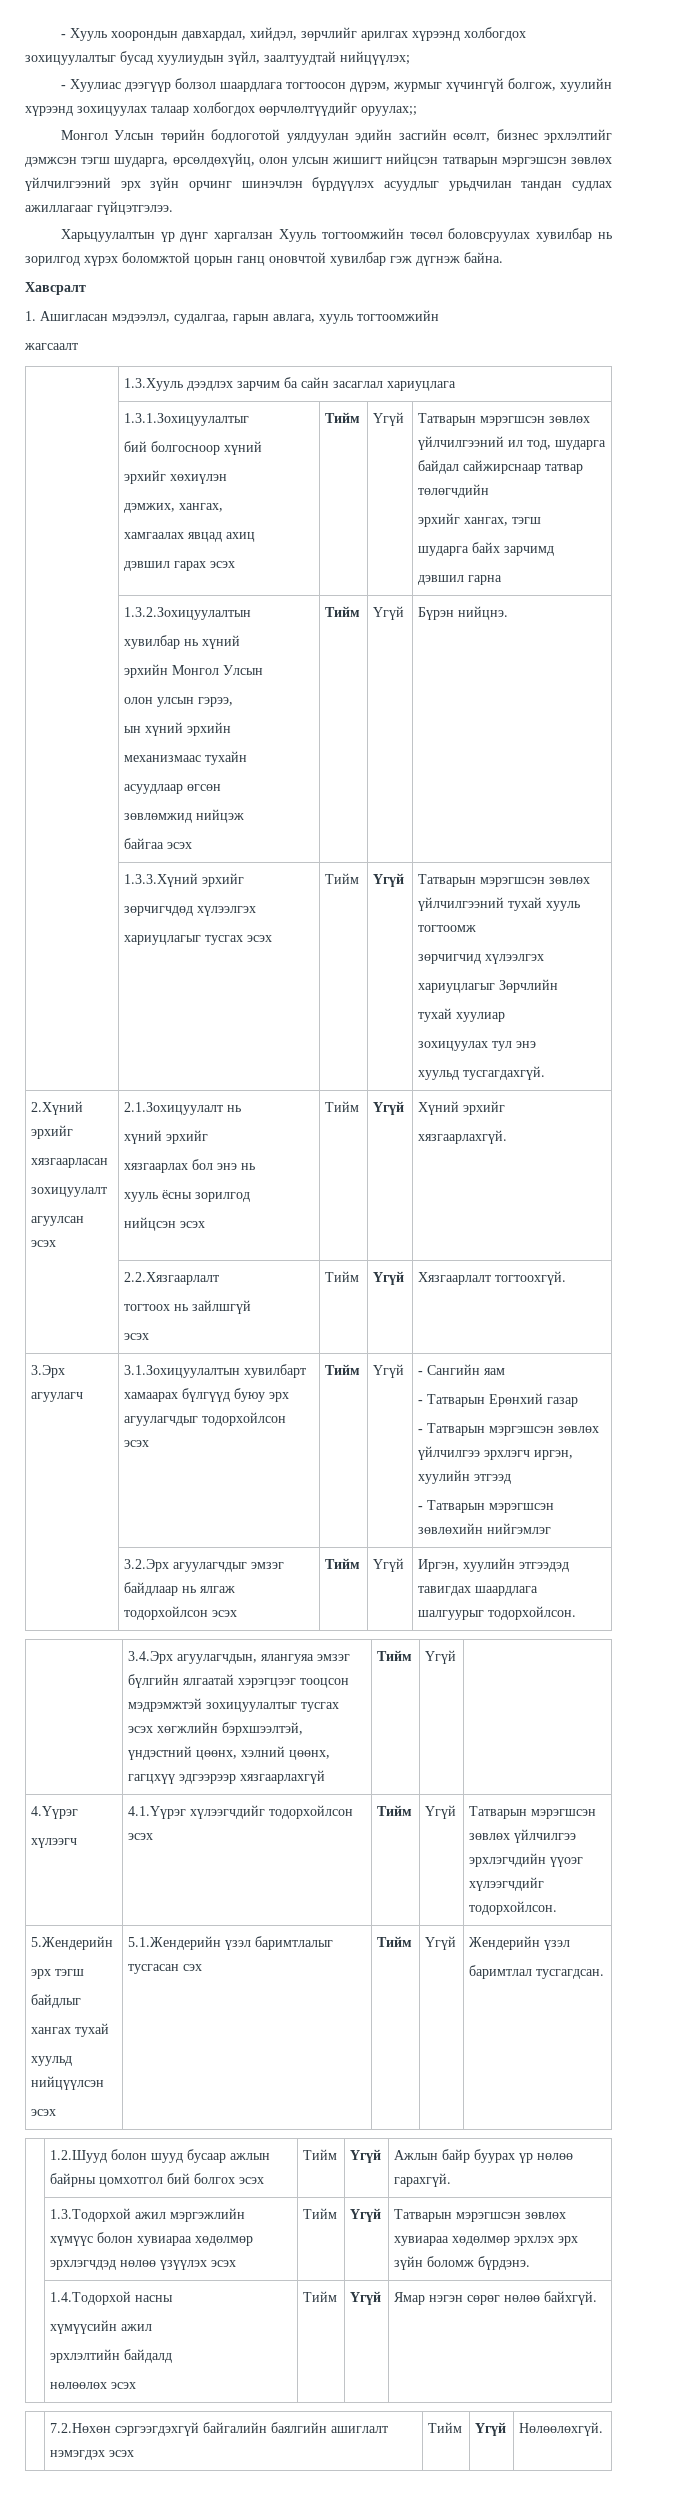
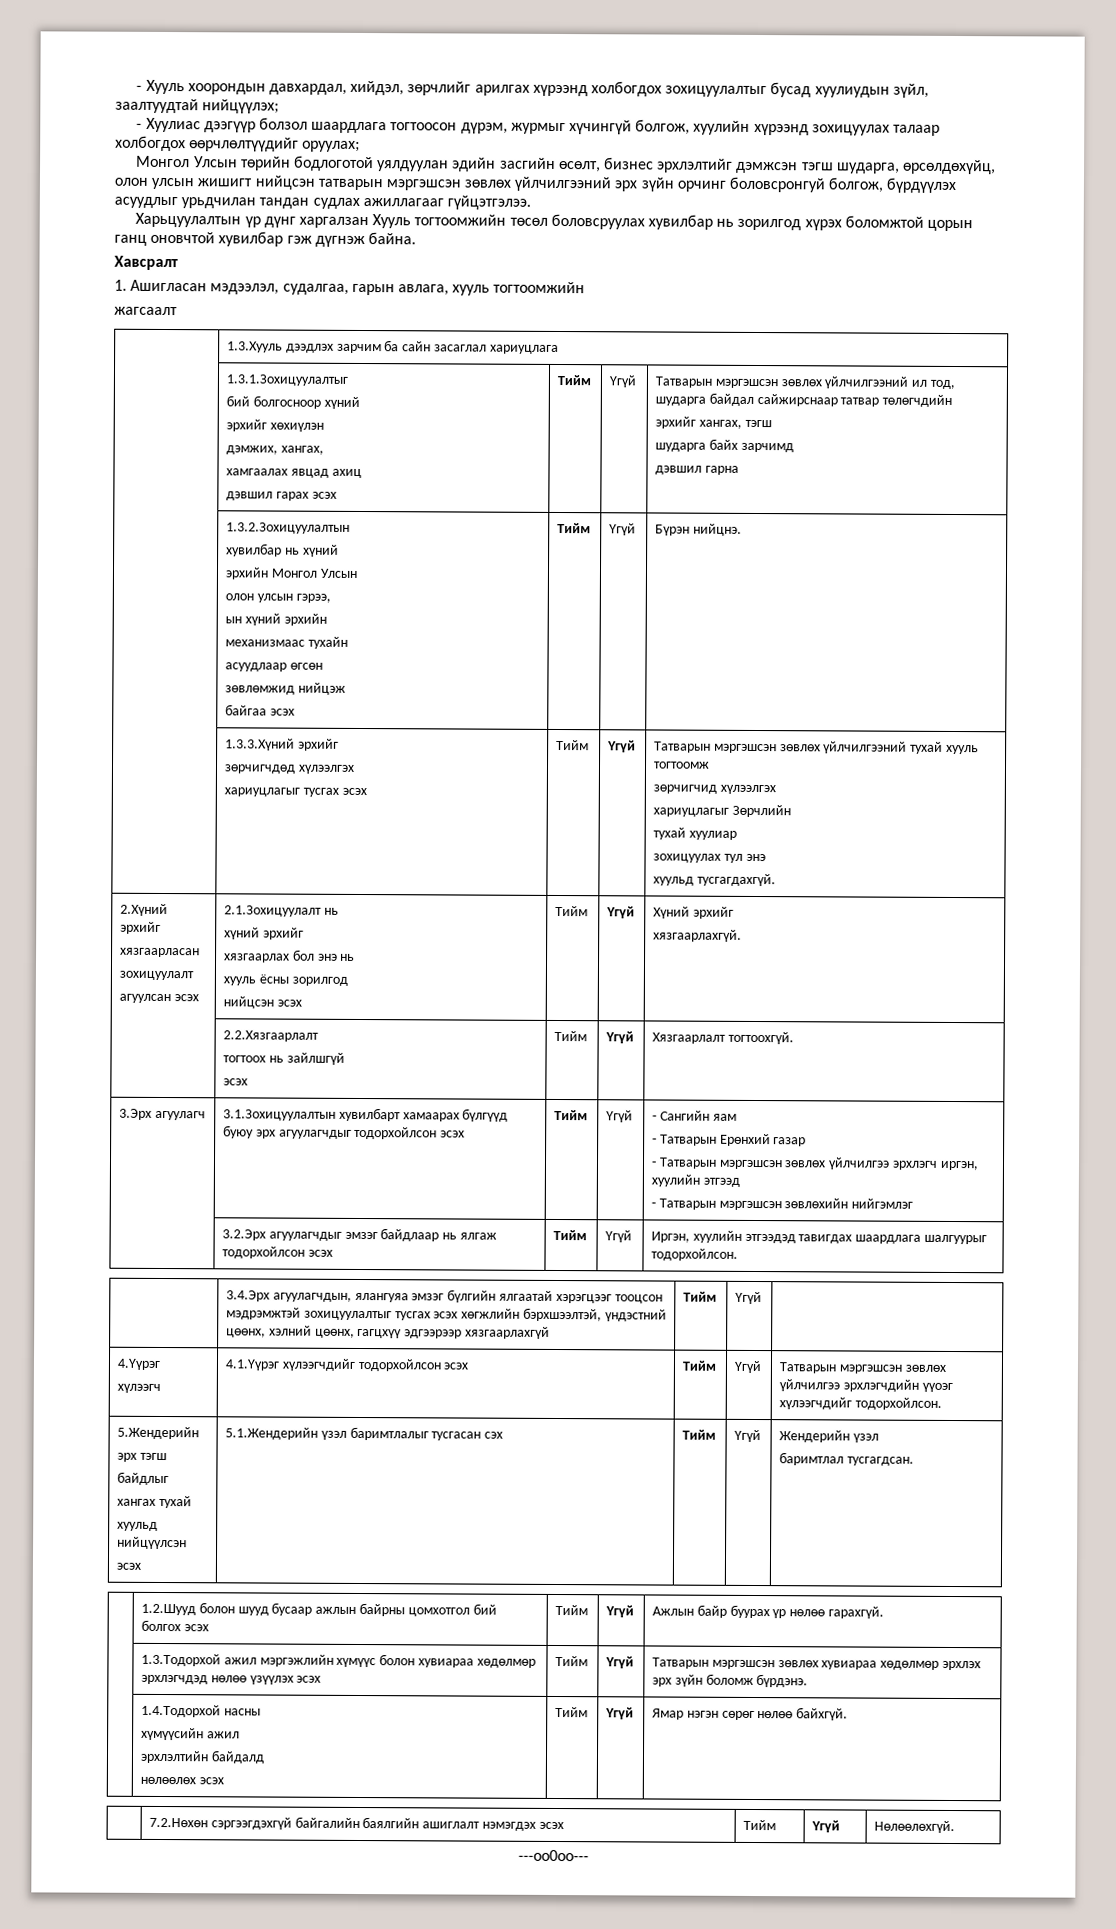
- - Хуулиас дээгүүр болзол шаардлага тогтоосон дүрэм, журмыг хүчингүй болгож, хуулийн хүрээнд зохицуулах талаар холбогдох өөрчлөлтүүдийг оруулах;;
+ - Хуулиас дээгүүр болзол шаардлага тогтоосон дүрэм, журмыг хүчингүй болгож, хуулийн хүрээнд зохицуулах талаар холбогдох өөрчлөлтүүдийг оруулах;
- Монгол Улсын төрийн бодлоготой уялдуулан эдийн засгийн өсөлт, бизнес эрхлэлтийг дэмжсэн тэгш шударга, өрсөлдөхүйц, олон улсын жишигт нийцсэн татварын мэргэшсэн зөвлөх үйлчилгээний эрх зүйн орчинг шинэчлэн бүрдүүлэх асуудлыг урьдчилан тандан судлах ажиллагааг гүйцэтгэлээ.
+ Монгол Улсын төрийн бодлоготой уялдуулан эдийн засгийн өсөлт, бизнес эрхлэлтийг дэмжсэн тэгш шударга, өрсөлдөхүйц, олон улсын жишигт нийцсэн татварын мэргэшсэн зөвлөх үйлчилгээний эрх зүйн орчинг боловсронгуй болгож, бүрдүүлэх асуудлыг урьдчилан тандан судлах ажиллагааг гүйцэтгэлээ.
  | 1.3.1.Зохицуулалтыг
  бий болгосноор хүний
  эрхийг хөхиүлэн
  дэмжих, хангах,
  хамгаалах явцад ахиц
- дэвшил гарах эсэх | Тийм | Үгүй | Татварын мэрэгшсэн зөвлөх үйлчилгээний ил тод, шударга байдал сайжирснаар татвар төлөгчдийн
+ дэвшил гарах эсэх | Тийм | Үгүй | Татварын мэргэшсэн зөвлөх үйлчилгээний ил тод, шударга байдал сайжирснаар татвар төлөгчдийн
  | 1.3.3.Хүний эрхийг
  зөрчигчдөд хүлээлгэх
- хариуцлагыг тусгах эсэх | Тийм | Үгүй | Татварын мэрэгшсэн зөвлөх үйлчилгээний тухай хууль тогтоомж
+ хариуцлагыг тусгах эсэх | Тийм | Үгүй | Татварын мэргэшсэн зөвлөх үйлчилгээний тухай хууль тогтоомж
  3.Эрх агуулагч | 3.1.Зохицуулалтын хувилбарт хамаарах бүлгүүд буюу эрх агуулагчдыг тодорхойлсон эсэх | Тийм | Үгүй | - Сангийн яам
  - Татварын Ерөнхий газар
  - Татварын мэргэшсэн зөвлөх үйлчилгээ эрхлэгч иргэн, хуулийн этгээд
- - Татварын мэрэгшсэн зөвлөхийн нийгэмлэг
+ - Татварын мэргэшсэн зөвлөхийн нийгэмлэг
  4.Үүрэг
- хүлээгч | 4.1.Үүрэг хүлээгчдийг тодорхойлсон эсэх | Тийм | Үгүй | Татварын мэрэгшсэн зөвлөх үйлчилгээ эрхлэгчдийн үүоэг хүлээгчдийг тодорхойлсон.
+ хүлээгч | 4.1.Үүрэг хүлээгчдийг тодорхойлсон эсэх | Тийм | Үгүй | Татварын мэргэшсэн зөвлөх үйлчилгээ эрхлэгчдийн үүоэг хүлээгчдийг тодорхойлсон.
- | 1.3.Тодорхой ажил мэргэжлийн хүмүүс болон хувиараа хөдөлмөр эрхлэгчдэд нөлөө үзүүлэх эсэх | Тийм | Үгүй | Татварын мэрэгшсэн зөвлөх хувиараа хөдөлмөр эрхлэх эрх зүйн боломж бүрдэнэ.
+ | 1.3.Тодорхой ажил мэргэжлийн хүмүүс болон хувиараа хөдөлмөр эрхлэгчдэд нөлөө үзүүлэх эсэх | Тийм | Үгүй | Татварын мэргэшсэн зөвлөх хувиараа хөдөлмөр эрхлэх эрх зүйн боломж бүрдэнэ.
+ ---oo0oo---

